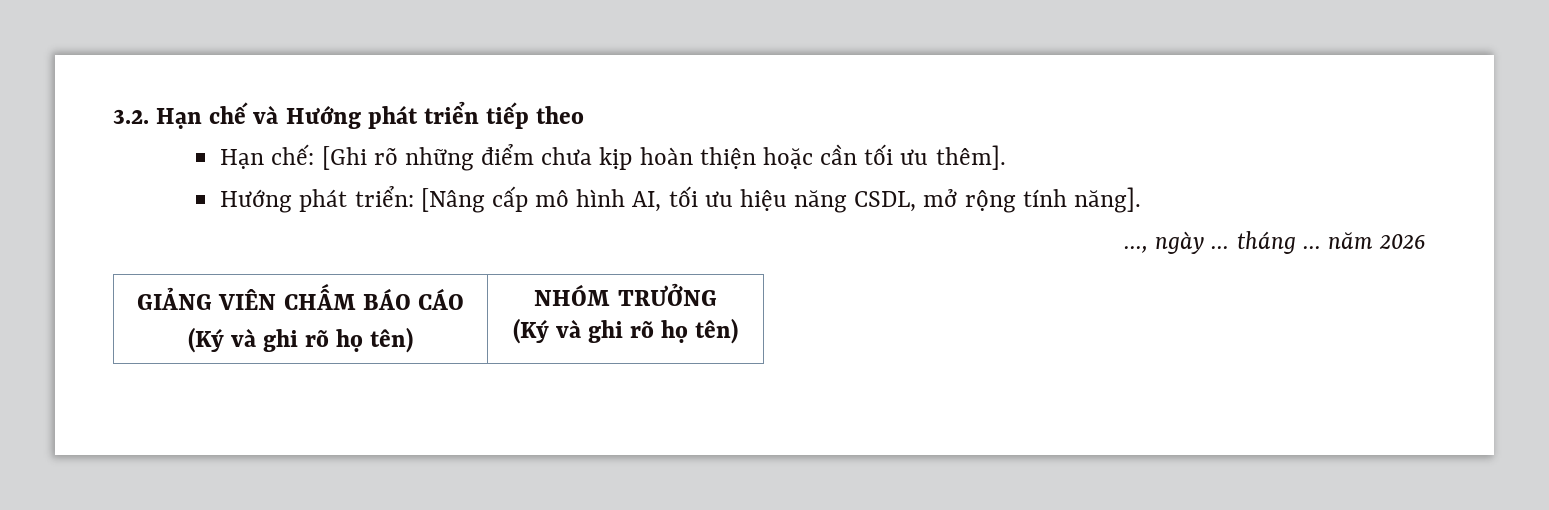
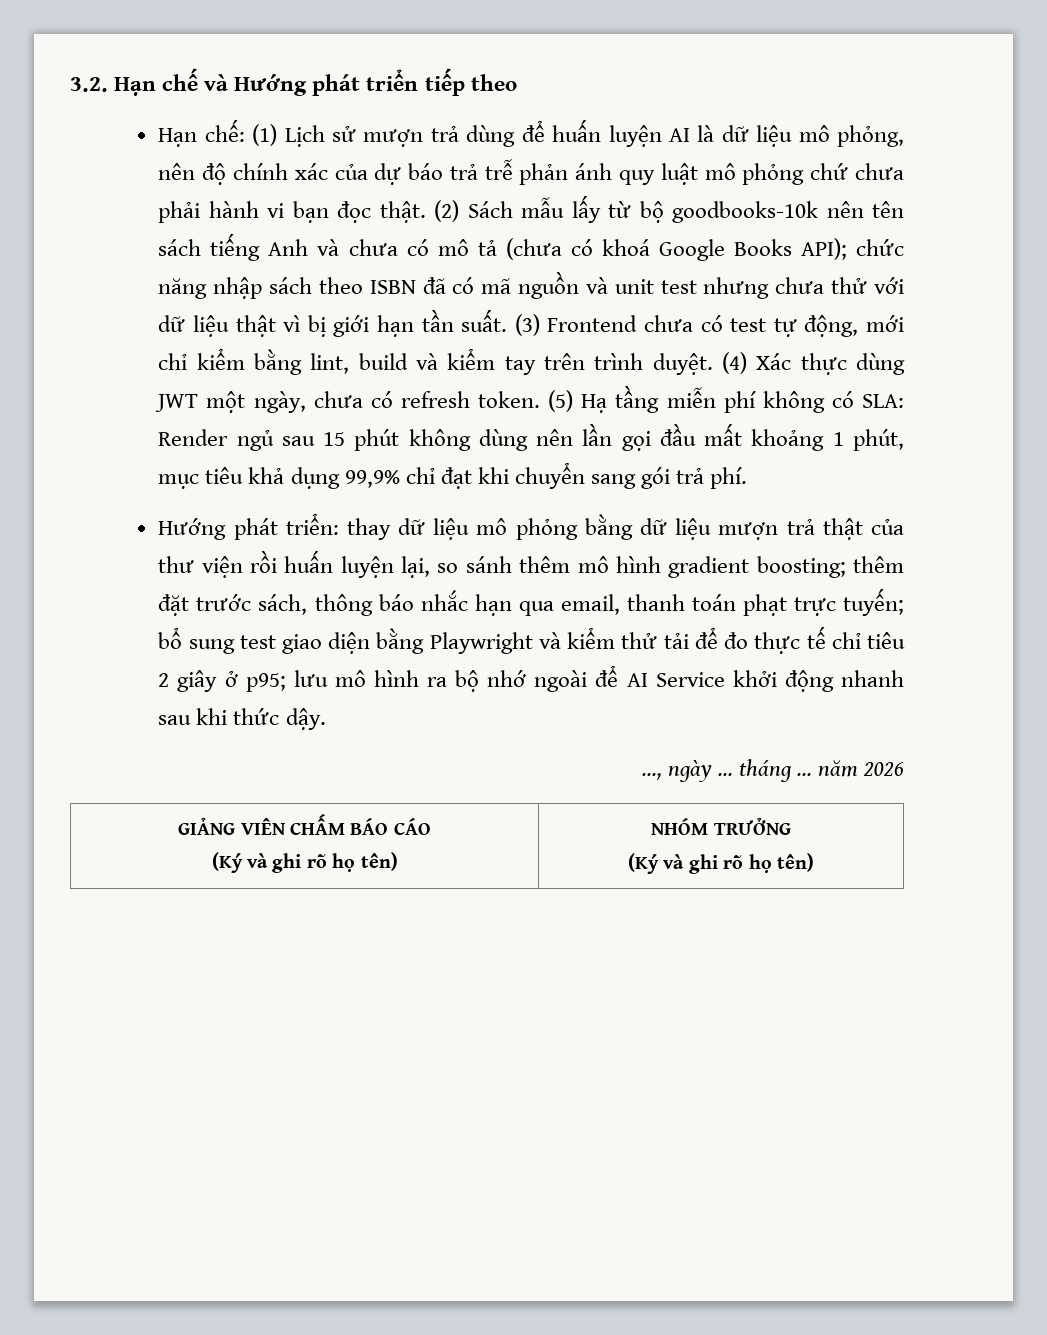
- Hạn chế: [Ghi rõ những điểm chưa kịp hoàn thiện hoặc cần tối ưu thêm].
- Hướng phát triển: [Nâng cấp mô hình AI, tối ưu hiệu năng CSDL, mở rộng tính năng].
+ Hạn chế: (1) Lịch sử mượn trả dùng để huấn luyện AI là dữ liệu mô phỏng, nên độ chính xác của dự báo trả trễ phản ánh quy luật mô phỏng chứ chưa phải hành vi bạn đọc thật. (2) Sách mẫu lấy từ bộ goodbooks-10k nên tên sách tiếng Anh và chưa có mô tả (chưa có khoá Google Books API); chức năng nhập sách theo ISBN đã có mã nguồn và unit test nhưng chưa thử với dữ liệu thật vì bị giới hạn tần suất. (3) Frontend chưa có test tự động, mới chỉ kiểm bằng lint, build và kiểm tay trên trình duyệt. (4) Xác thực dùng JWT một ngày, chưa có refresh token. (5) Hạ tầng miễn phí không có SLA: Render ngủ sau 15 phút không dùng nên lần gọi đầu mất khoảng 1 phút, mục tiêu khả dụng 99,9% chỉ đạt khi chuyển sang gói trả phí.
+ Hướng phát triển: thay dữ liệu mô phỏng bằng dữ liệu mượn trả thật của thư viện rồi huấn luyện lại, so sánh thêm mô hình gradient boosting; thêm đặt trước sách, thông báo nhắc hạn qua email, thanh toán phạt trực tuyến; bổ sung test giao diện bằng Playwright và kiểm thử tải để đo thực tế chỉ tiêu 2 giây ở p95; lưu mô hình ra bộ nhớ ngoài để AI Service khởi động nhanh sau khi thức dậy.

